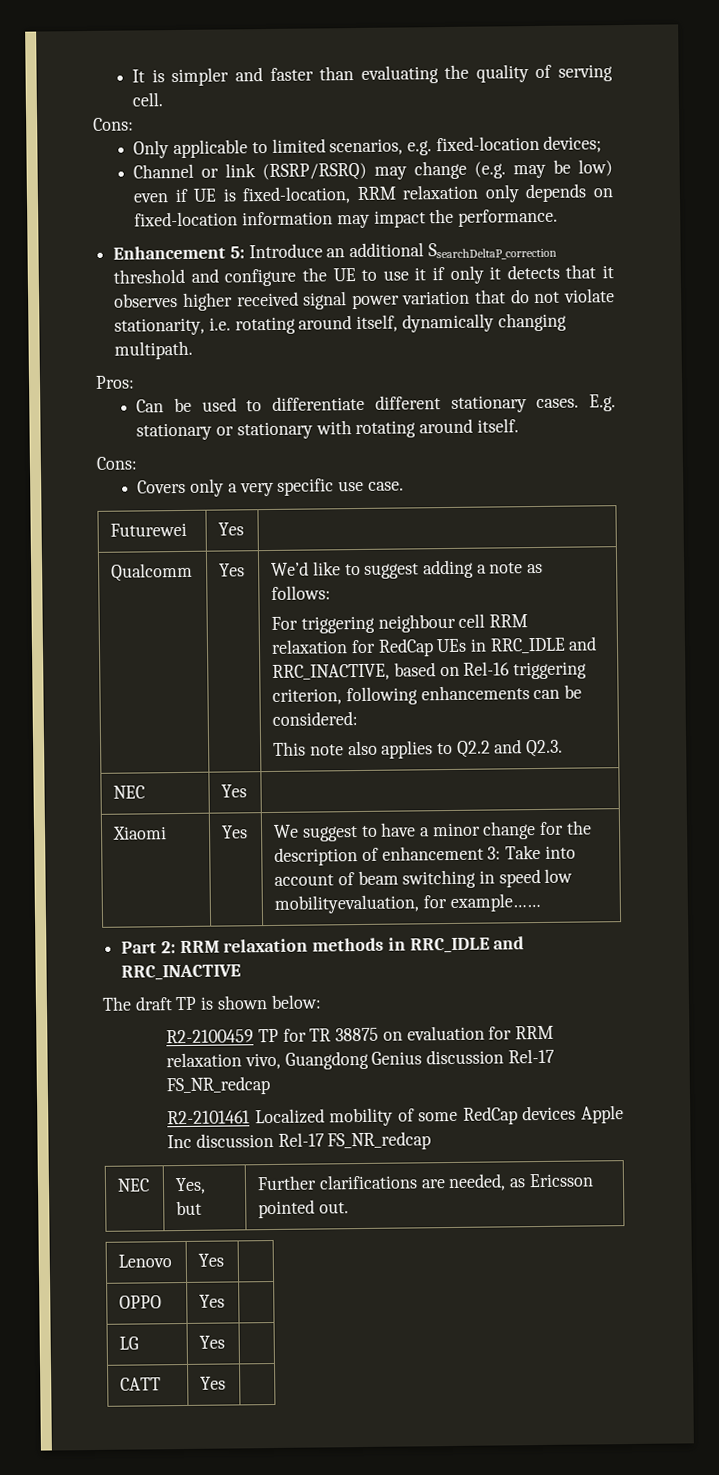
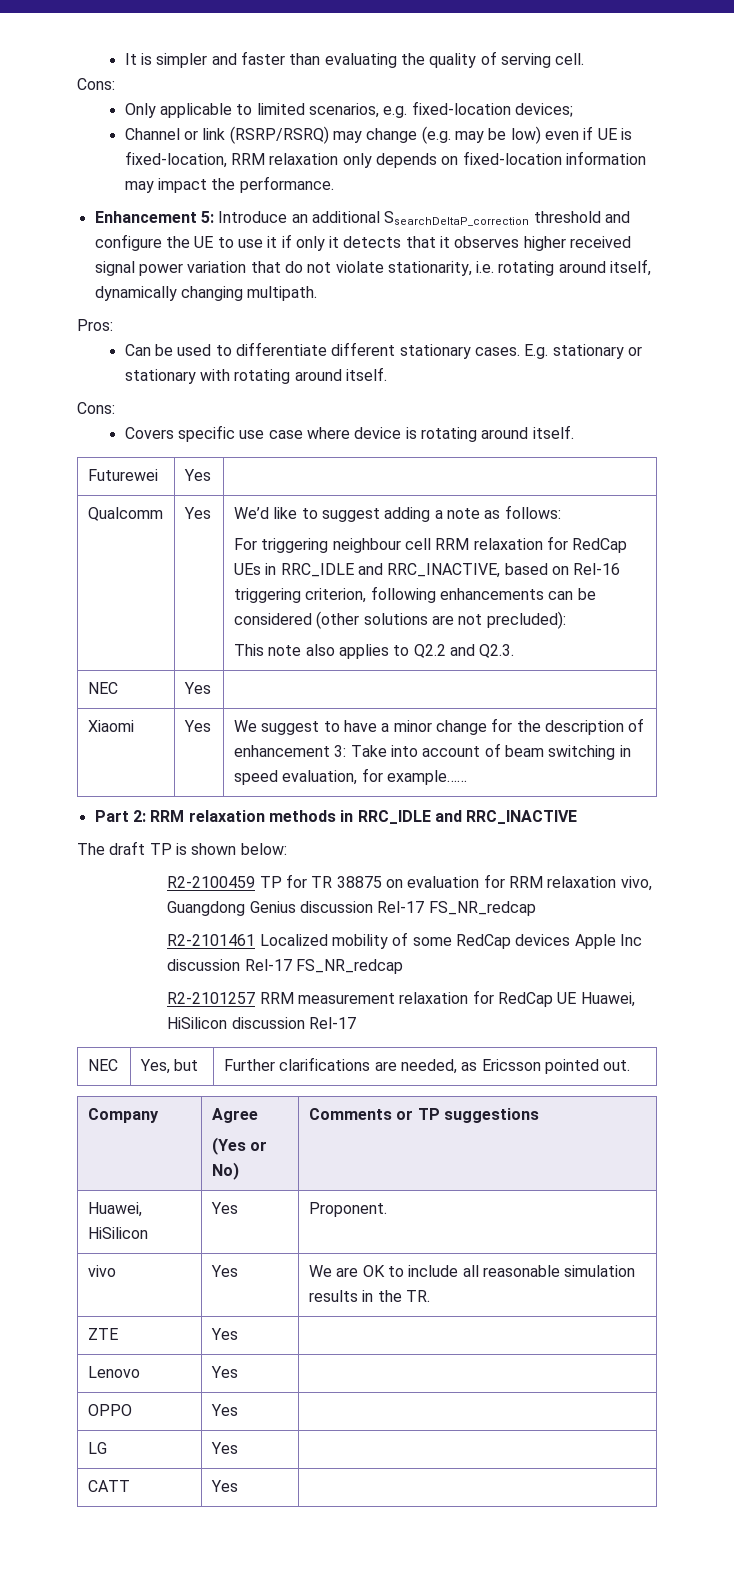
- Covers only a very specific use case.
+ Covers specific use case where device is rotating around itself.
- For triggering neighbour cell RRM relaxation for RedCap UEs in RRC_IDLE and RRC_INACTIVE, based on Rel-16 triggering criterion, following enhancements can be considered:
+ For triggering neighbour cell RRM relaxation for RedCap UEs in RRC_IDLE and RRC_INACTIVE, based on Rel-16 triggering criterion, following enhancements can be considered (other solutions are not precluded):
- Xiaomi | Yes | We suggest to have a minor change for the description of enhancement 3: Take into account of beam switching in speed low mobilityevaluation, for example……
+ Xiaomi | Yes | We suggest to have a minor change for the description of enhancement 3: Take into account of beam switching in speed evaluation, for example……
+ R2-2101257 RRM measurement relaxation for RedCap UE Huawei, HiSilicon discussion Rel-17
+ Company | Agree
+ (Yes or No) | Comments or TP suggestions
+ Huawei, HiSilicon | Yes | Proponent.
+ vivo | Yes | We are OK to include all reasonable simulation results in the TR.
+ ZTE | Yes |

